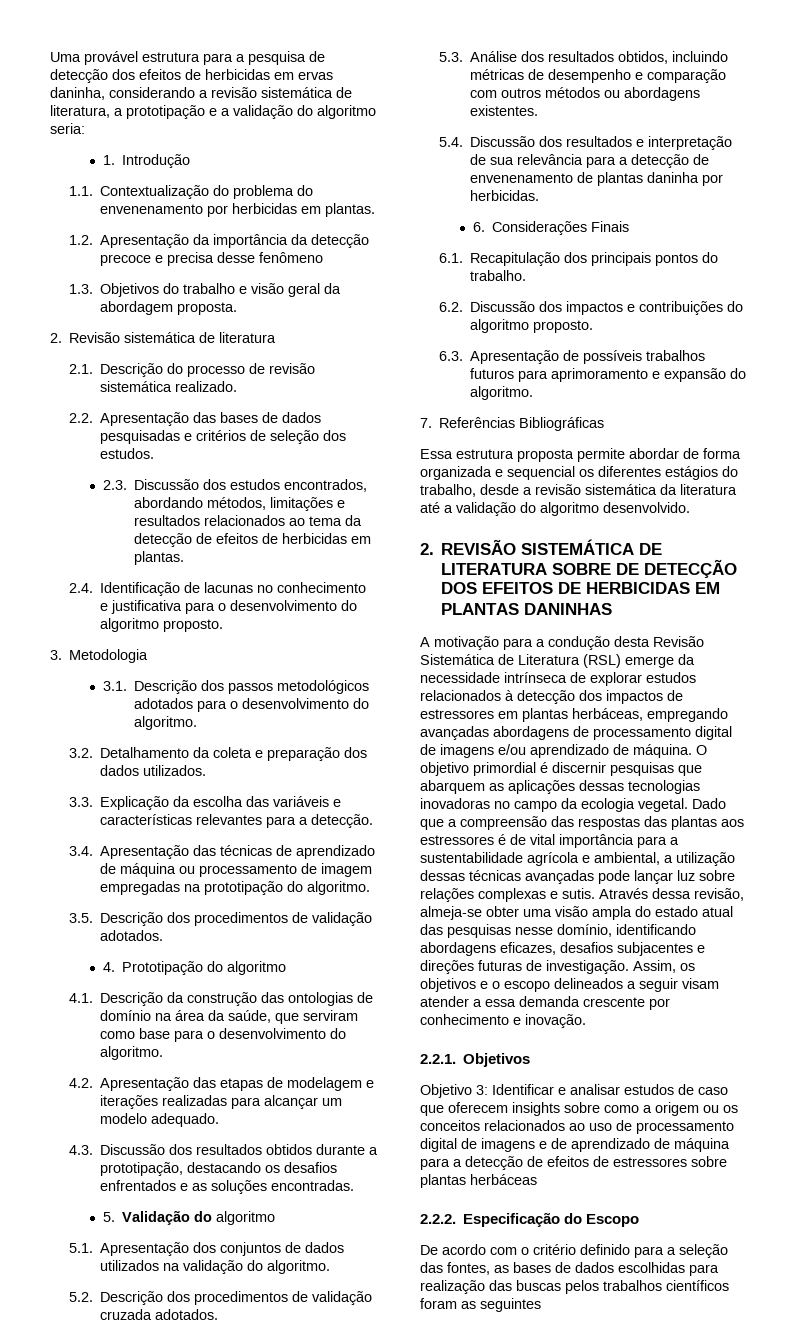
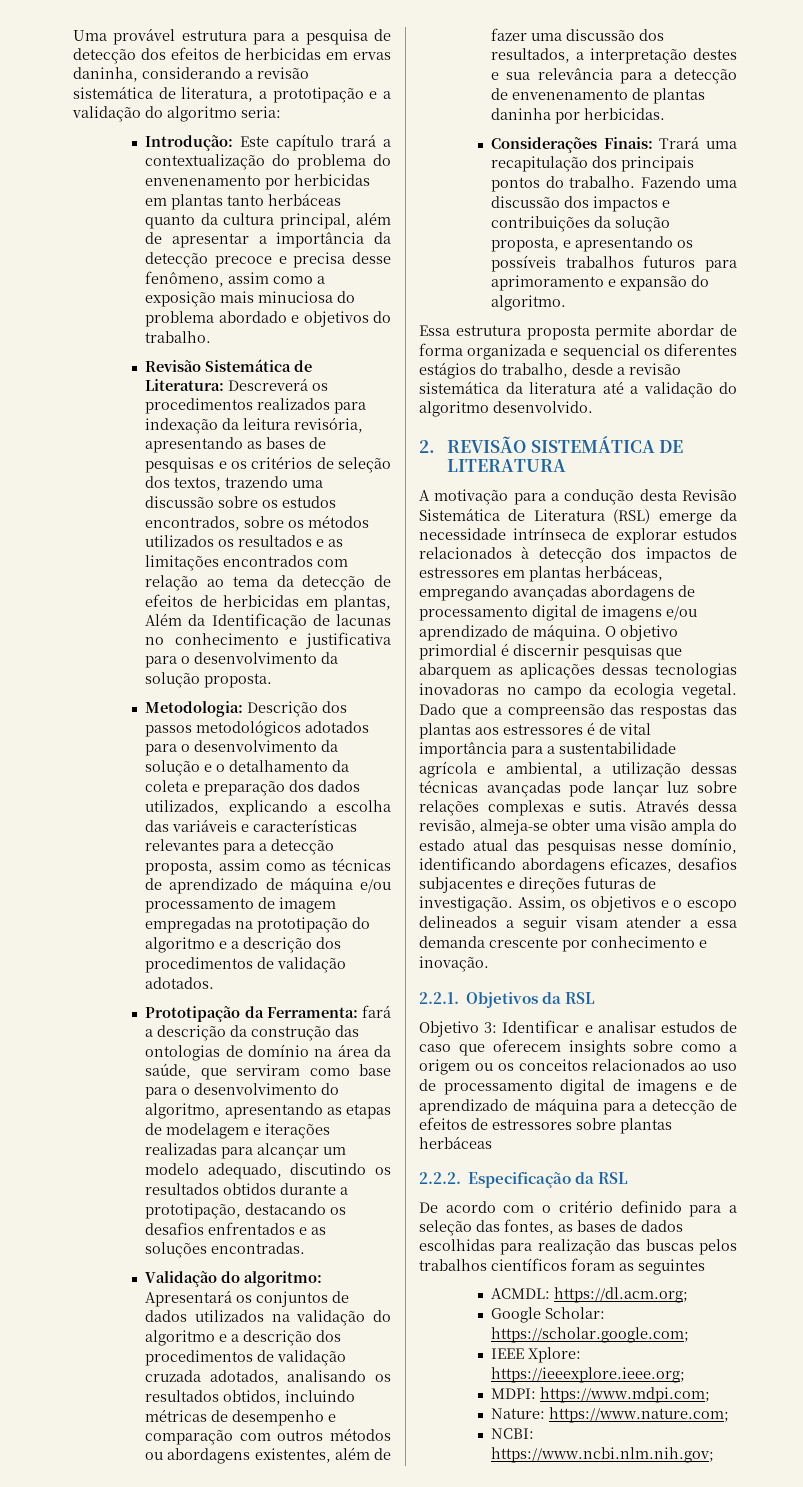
- 1. Introdução
- 1.1. Contextualização do problema do envenenamento por herbicidas em plantas.
- 1.2. Apresentação da importância da detecção precoce e precisa desse fenômeno
- 1.3. Objetivos do trabalho e visão geral da abordagem proposta.
- 2. Revisão sistemática de literatura
- 2.1. Descrição do processo de revisão sistemática realizado.
- 2.2. Apresentação das bases de dados pesquisadas e critérios de seleção dos estudos.
- 2.3. Discussão dos estudos encontrados, abordando métodos, limitações e resultados relacionados ao tema da detecção de efeitos de herbicidas em plantas.
- 2.4. Identificação de lacunas no conhecimento e justificativa para o desenvolvimento do algoritmo proposto.
- 3. Metodologia
- 3.1. Descrição dos passos metodológicos adotados para o desenvolvimento do algoritmo.
- 3.2. Detalhamento da coleta e preparação dos dados utilizados.
- 3.3. Explicação da escolha das variáveis e características relevantes para a detecção.
- 3.4. Apresentação das técnicas de aprendizado de máquina ou processamento de imagem empregadas na prototipação do algoritmo.
- 3.5. Descrição dos procedimentos de validação adotados.
+ Introdução: Este capítulo trará a contextualização do problema do envenenamento por herbicidas em plantas tanto herbáceas quanto da cultura principal, além de apresentar a importância da detecção precoce e precisa desse fenômeno, assim como a exposição mais minuciosa do problema abordado e objetivos do trabalho.
+ Revisão Sistemática de Literatura: Descreverá os procedimentos realizados para indexação da leitura revisória, apresentando as bases de pesquisas e os critérios de seleção dos textos, trazendo uma discussão sobre os estudos encontrados, sobre os métodos utilizados os resultados e as limitações encontrados com relação ao tema da detecção de efeitos de herbicidas em plantas, Além da Identificação de lacunas no conhecimento e justificativa para o desenvolvimento da solução proposta.
+ Metodologia: Descrição dos passos metodológicos adotados para o desenvolvimento da solução e o detalhamento da coleta e preparação dos dados utilizados, explicando a escolha das variáveis e características relevantes para a detecção proposta, assim como as técnicas de aprendizado de máquina e/ou processamento de imagem empregadas na prototipação do algoritmo e a descrição dos procedimentos de validação adotados.
- 4. Prototipação do algoritmo
- 4.1. Descrição da construção das ontologias de domínio na área da saúde, que serviram como base para o desenvolvimento do algoritmo.
- 4.2. Apresentação das etapas de modelagem e iterações realizadas para alcançar um modelo adequado.
- 4.3. Discussão dos resultados obtidos durante a prototipação, destacando os desafios enfrentados e as soluções encontradas.
+ Prototipação da Ferramenta: fará a descrição da construção das ontologias de domínio na área da saúde, que serviram como base para o desenvolvimento do algoritmo, apresentando as etapas de modelagem e iterações realizadas para alcançar um modelo adequado, discutindo os resultados obtidos durante a prototipação, destacando os desafios enfrentados e as soluções encontradas.
- 5. Validação do algoritmo
- 5.1. Apresentação dos conjuntos de dados utilizados na validação do algoritmo.
- 5.2. Descrição dos procedimentos de validação cruzada adotados.
- 5.3. Análise dos resultados obtidos, incluindo métricas de desempenho e comparação com outros métodos ou abordagens existentes.
- 5.4. Discussão dos resultados e interpretação de sua relevância para a detecção de envenenamento de plantas daninha por herbicidas.
+ Validação do algoritmo: Apresentará os conjuntos de dados utilizados na validação do algoritmo e a descrição dos procedimentos de validação cruzada adotados, analisando os resultados obtidos, incluindo métricas de desempenho e comparação com outros métodos ou abordagens existentes, além de fazer uma discussão dos resultados, a interpretação destes e sua relevância para a detecção de envenenamento de plantas daninha por herbicidas.
- 6. Considerações Finais
- 6.1. Recapitulação dos principais pontos do trabalho.
- 6.2. Discussão dos impactos e contribuições do algoritmo proposto.
- 6.3. Apresentação de possíveis trabalhos futuros para aprimoramento e expansão do algoritmo.
+ Considerações Finais: Trará uma recapitulação dos principais pontos do trabalho. Fazendo uma discussão dos impactos e contribuições da solução proposta, e apresentando os possíveis trabalhos futuros para aprimoramento e expansão do algoritmo.
- 7. Referências Bibliográficas
- 2. REVISÃO SISTEMÁTICA DE LITERATURA SOBRE DE DETECÇÃO DOS EFEITOS DE HERBICIDAS EM PLANTAS DANINHAS
+ 2. REVISÃO SISTEMÁTICA DE LITERATURA
- 2.2.1. Objetivos
+ 2.2.1. Objetivos da RSL
- 2.2.2. Especificação do Escopo
+ 2.2.2. Especificação da RSL
+ ACMDL: https://dl.acm.org;
+ Google Scholar: https://scholar.google.com;
+ IEEE Xplore: https://ieeexplore.ieee.org;
+ MDPI: https://www.mdpi.com;
+ Nature: https://www.nature.com;
+ NCBI: https://www.ncbi.nlm.nih.gov;

